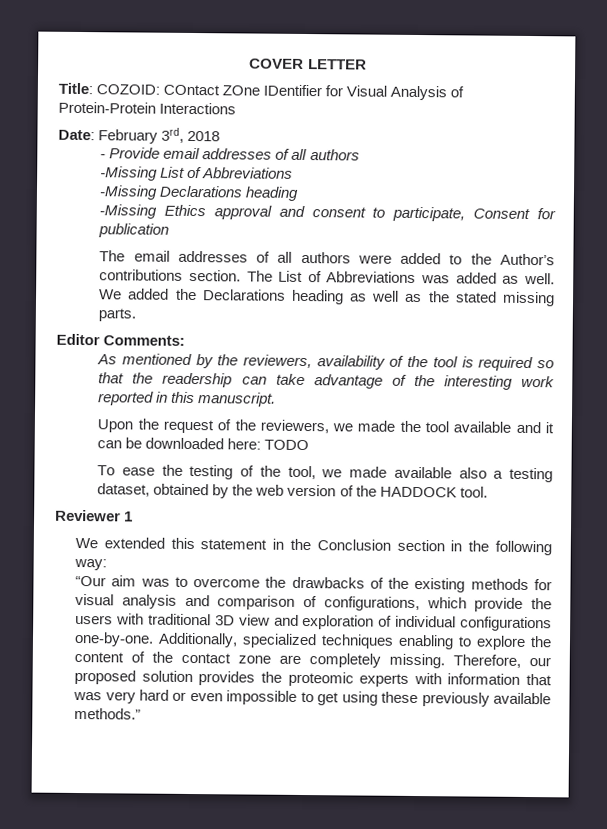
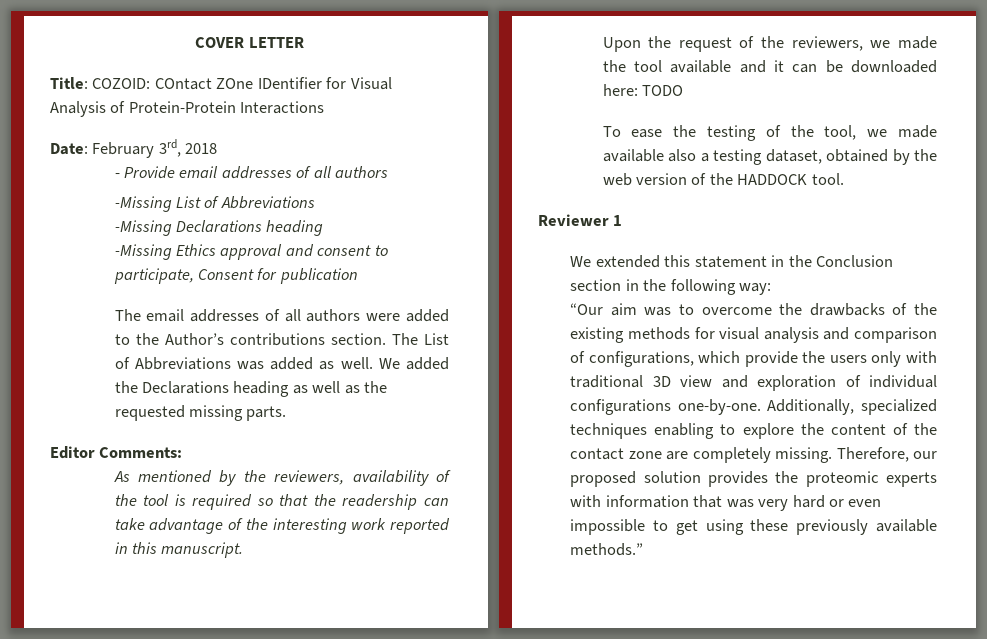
- We added the Declarations heading as well as the stated missing parts.
+ We added the Declarations heading as well as the requested missing parts.
- “Our aim was to overcome the drawbacks of the existing methods for visual analysis and comparison of configurations, which provide the users with traditional 3D view and exploration of individual configurations one-by-one.
+ “Our aim was to overcome the drawbacks of the existing methods for visual analysis and comparison of configurations, which provide the users only with traditional 3D view and exploration of individual configurations one-by-one.

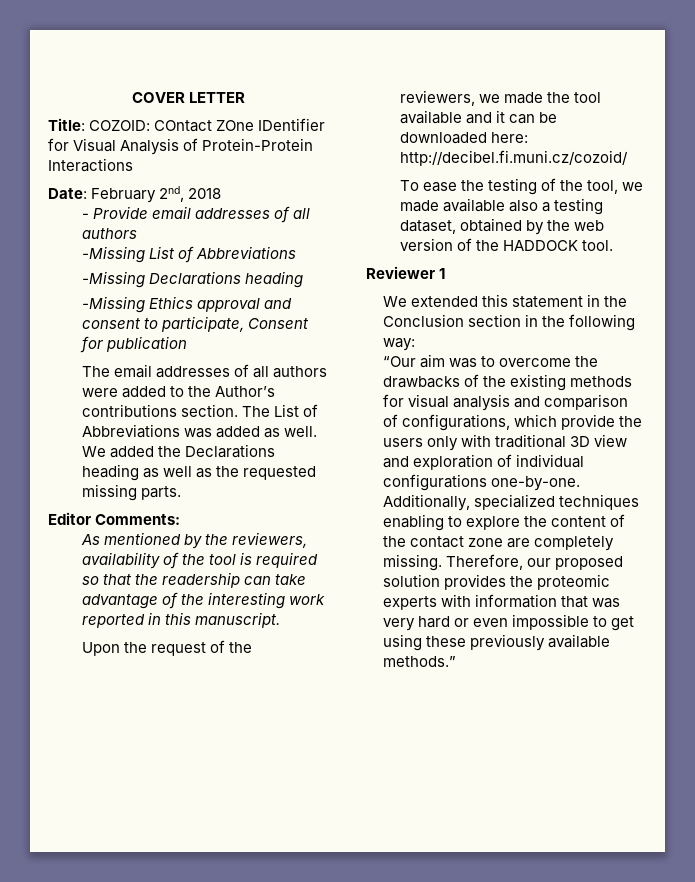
- Date: February 3rd, 2018
+ Date: February 2nd, 2018
- Upon the request of the reviewers, we made the tool available and it can be downloaded here: TODO
+ Upon the request of the reviewers, we made the tool available and it can be downloaded here: http://decibel.fi.muni.cz/cozoid/

